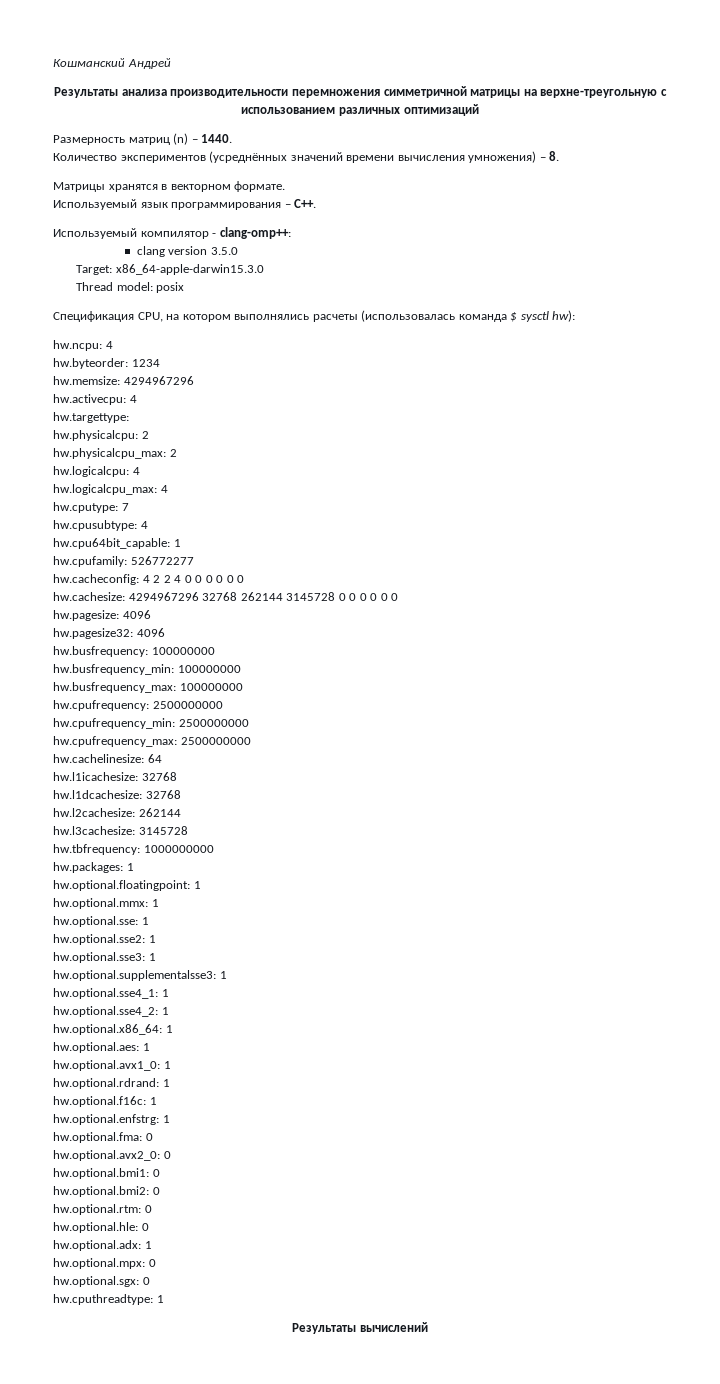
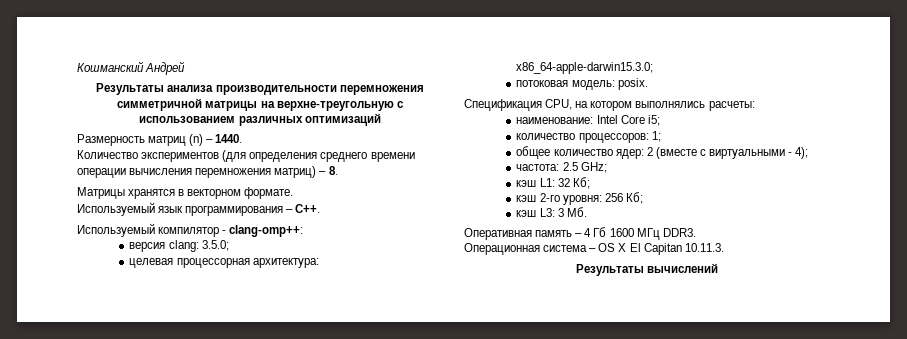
- Количество экспериментов (усреднённых значений времени вычисления умножения) – 8.
+ Количество экспериментов (для определения среднего времени операции вычисления перемножения матриц) – 8.
- clang version 3.5.0
- Target: x86_64-apple-darwin15.3.0
- Thread model: posix
+ версия clang: 3.5.0;
+ целевая процессорная архитектура: x86_64-apple-darwin15.3.0;
+ потоковая модель: posix.
- Спецификация CPU, на котором выполнялись расчеты (использовалась команда $ sysctl hw):
- hw.ncpu: 4
- hw.byteorder: 1234
- hw.memsize: 4294967296
- hw.activecpu: 4
- hw.targettype:
- hw.physicalcpu: 2
- hw.physicalcpu_max: 2
- hw.logicalcpu: 4
- hw.logicalcpu_max: 4
- hw.cputype: 7
- hw.cpusubtype: 4
- hw.cpu64bit_capable: 1
- hw.cpufamily: 526772277
- hw.cacheconfig: 4 2 2 4 0 0 0 0 0 0
- hw.cachesize: 4294967296 32768 262144 3145728 0 0 0 0 0 0
- hw.pagesize: 4096
- hw.pagesize32: 4096
- hw.busfrequency: 100000000
- hw.busfrequency_min: 100000000
- hw.busfrequency_max: 100000000
- hw.cpufrequency: 2500000000
- hw.cpufrequency_min: 2500000000
- hw.cpufrequency_max: 2500000000
- hw.cachelinesize: 64
- hw.l1icachesize: 32768
- hw.l1dcachesize: 32768
- hw.l2cachesize: 262144
- hw.l3cachesize: 3145728
- hw.tbfrequency: 1000000000
- hw.packages: 1
- hw.optional.floatingpoint: 1
- hw.optional.mmx: 1
- hw.optional.sse: 1
- hw.optional.sse2: 1
- hw.optional.sse3: 1
- hw.optional.supplementalsse3: 1
- hw.optional.sse4_1: 1
- hw.optional.sse4_2: 1
- hw.optional.x86_64: 1
- hw.optional.aes: 1
- hw.optional.avx1_0: 1
- hw.optional.rdrand: 1
- hw.optional.f16c: 1
- hw.optional.enfstrg: 1
- hw.optional.fma: 0
- hw.optional.avx2_0: 0
- hw.optional.bmi1: 0
- hw.optional.bmi2: 0
- hw.optional.rtm: 0
- hw.optional.hle: 0
- hw.optional.adx: 1
- hw.optional.mpx: 0
- hw.optional.sgx: 0
- hw.cputhreadtype: 1
+ Спецификация CPU, на котором выполнялись расчеты:
+ наименование: Intel Core i5;
+ количество процессоров: 1;
+ общее количество ядер: 2 (вместе с виртуальными - 4);
+ частота: 2.5 GHz;
+ кэш L1: 32 Кб;
+ кэш 2-го уровня: 256 Кб;
+ кэш L3: 3 Мб.
+ Оперативная память – 4 Гб 1600 МГц DDR3.
+ Операционная система – OS X El Capitan 10.11.3.

